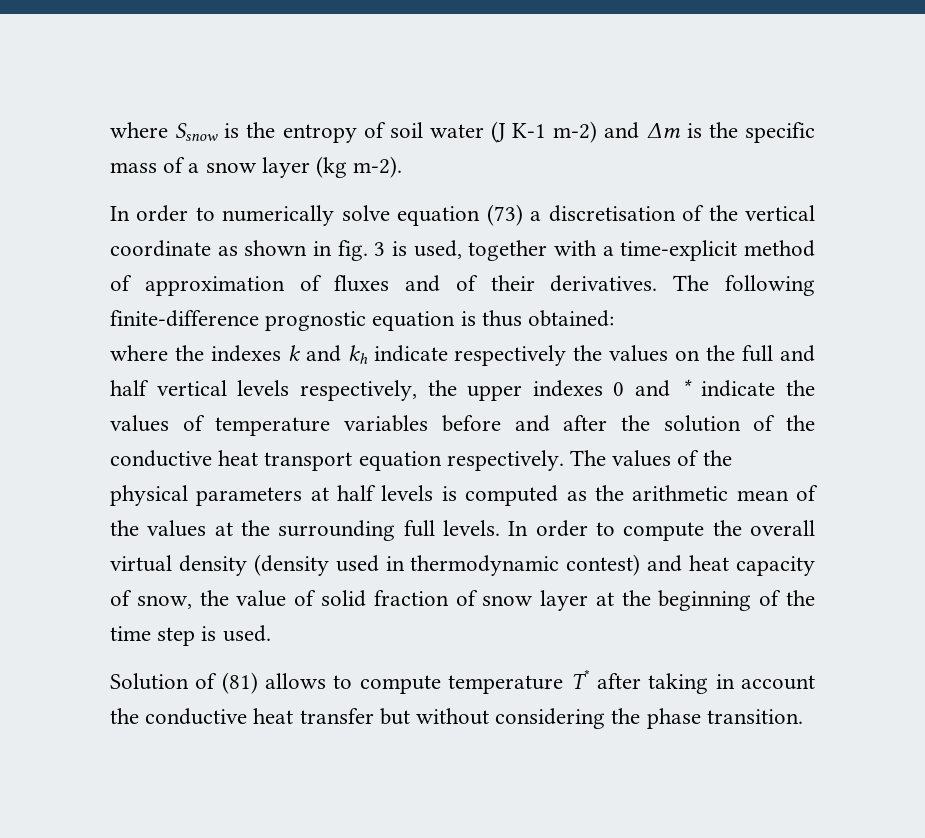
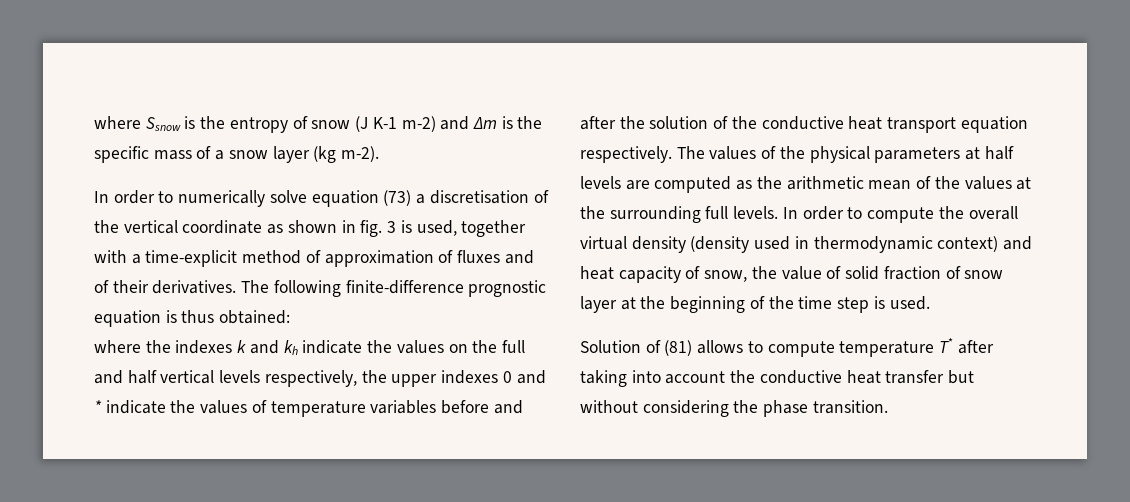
- where Ssnow is the entropy of soil water (J K-1 m-2) and Δm is the specific mass of a snow layer (kg m-2).
+ where Ssnow is the entropy of snow (J K-1 m-2) and Δm is the specific mass of a snow layer (kg m-2).
- where the indexes k and kh indicate respectively the values on the full and half vertical levels respectively, the upper indexes 0 and * indicate the values of temperature variables before and after the solution of the conductive heat transport equation respectively.
+ where the indexes k and kh indicate the values on the full and half vertical levels respectively, the upper indexes 0 and * indicate the values of temperature variables before and after the solution of the conductive heat transport equation respectively.
- The values of the physical parameters at half levels is computed as the arithmetic mean of the values at the surrounding full levels.
+ The values of the physical parameters at half levels are computed as the arithmetic mean of the values at the surrounding full levels.
- In order to compute the overall virtual density (density used in thermodynamic contest) and heat capacity of snow, the value of solid fraction of snow layer at the beginning of the time step is used.
+ In order to compute the overall virtual density (density used in thermodynamic context) and heat capacity of snow, the value of solid fraction of snow layer at the beginning of the time step is used.
- Solution of (81) allows to compute temperature T* after taking in account the conductive heat transfer but without considering the phase transition.
+ Solution of (81) allows to compute temperature T* after taking into account the conductive heat transfer but without considering the phase transition.

